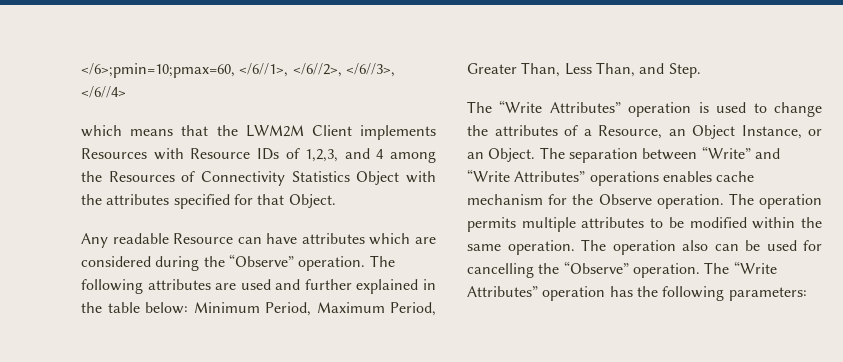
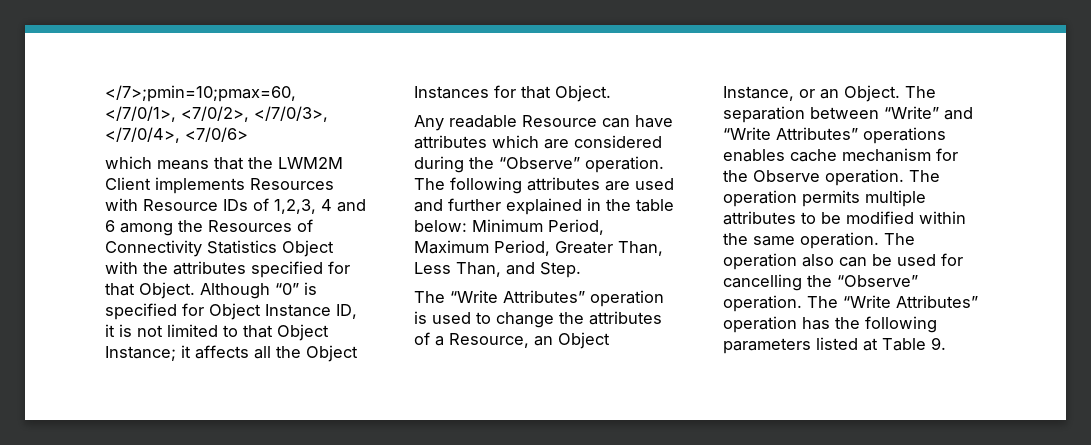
- </6>;pmin=10;pmax=60, </6//1>, </6//2>, </6//3>, </6//4>
+ </7>;pmin=10;pmax=60, </7/0/1>, <7/0/2>, </7/0/3>, </7/0/4>, <7/0/6>
- which means that the LWM2M Client implements Resources with Resource IDs of 1,2,3, and 4 among the Resources of Connectivity Statistics Object with the attributes specified for that Object.
+ which means that the LWM2M Client implements Resources with Resource IDs of 1,2,3, 4 and 6 among the Resources of Connectivity Statistics Object with the attributes specified for that Object. Although “0” is specified for Object Instance ID, it is not limited to that Object Instance; it affects all the Object Instances for that Object.
- The “Write Attributes” operation has the following parameters:
+ The “Write Attributes” operation has the following parameters listed at Table 9.

